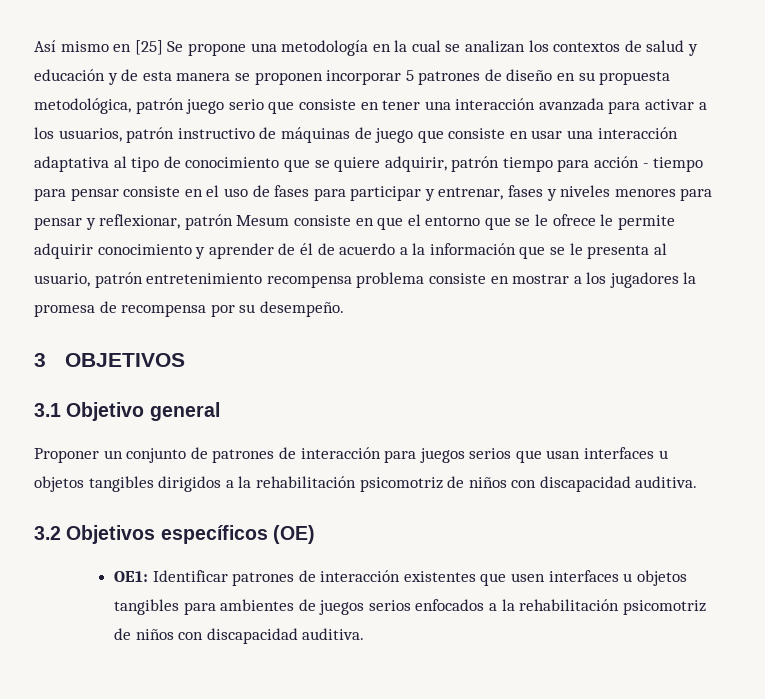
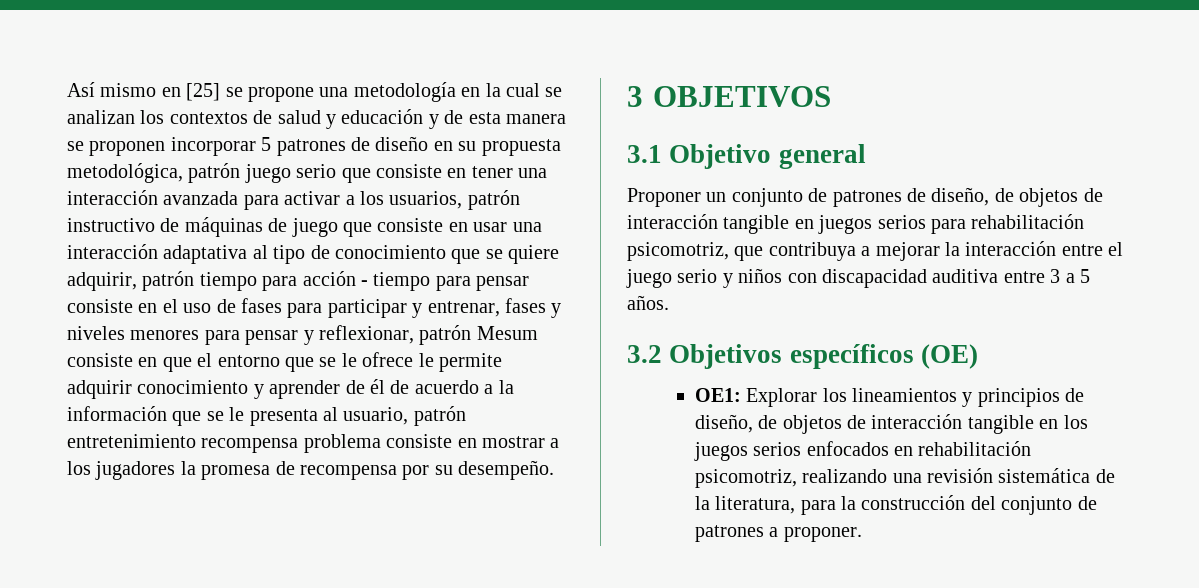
- Así mismo en [25] Se propone una metodología en la cual se analizan los contextos de salud y educación y de esta manera se proponen incorporar 5 patrones de diseño en su propuesta metodológica, patrón juego serio que consiste en tener una interacción avanzada para activar a los usuarios, patrón instructivo de máquinas de juego que consiste en usar una interacción adaptativa al tipo de conocimiento que se quiere adquirir, patrón tiempo para acción - tiempo para pensar consiste en el uso de fases para participar y entrenar, fases y niveles menores para pensar y reflexionar, patrón Mesum consiste en que el entorno que se le ofrece le permite adquirir conocimiento y aprender de él de acuerdo a la información que se le presenta al usuario, patrón entretenimiento recompensa problema consiste en mostrar a los jugadores la promesa de recompensa por su desempeño.
+ Así mismo en [25] se propone una metodología en la cual se analizan los contextos de salud y educación y de esta manera se proponen incorporar 5 patrones de diseño en su propuesta metodológica, patrón juego serio que consiste en tener una interacción avanzada para activar a los usuarios, patrón instructivo de máquinas de juego que consiste en usar una interacción adaptativa al tipo de conocimiento que se quiere adquirir, patrón tiempo para acción - tiempo para pensar consiste en el uso de fases para participar y entrenar, fases y niveles menores para pensar y reflexionar, patrón Mesum consiste en que el entorno que se le ofrece le permite adquirir conocimiento y aprender de él de acuerdo a la información que se le presenta al usuario, patrón entretenimiento recompensa problema consiste en mostrar a los jugadores la promesa de recompensa por su desempeño.
- Proponer un conjunto de patrones de interacción para juegos serios que usan interfaces u objetos tangibles dirigidos a la rehabilitación psicomotriz de niños con discapacidad auditiva.
+ Proponer un conjunto de patrones de diseño, de objetos de interacción tangible en juegos serios para rehabilitación psicomotriz, que contribuya a mejorar la interacción entre el juego serio y niños con discapacidad auditiva entre 3 a 5 años.
- OE1: Identificar patrones de interacción existentes que usen interfaces u objetos tangibles para ambientes de juegos serios enfocados a la rehabilitación psicomotriz de niños con discapacidad auditiva.
+ OE1: Explorar los lineamientos y principios de diseño, de objetos de interacción tangible en los juegos serios enfocados en rehabilitación psicomotriz, realizando una revisión sistemática de la literatura, para la construcción del conjunto de patrones a proponer.

